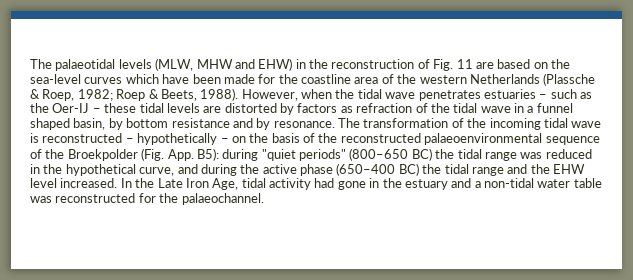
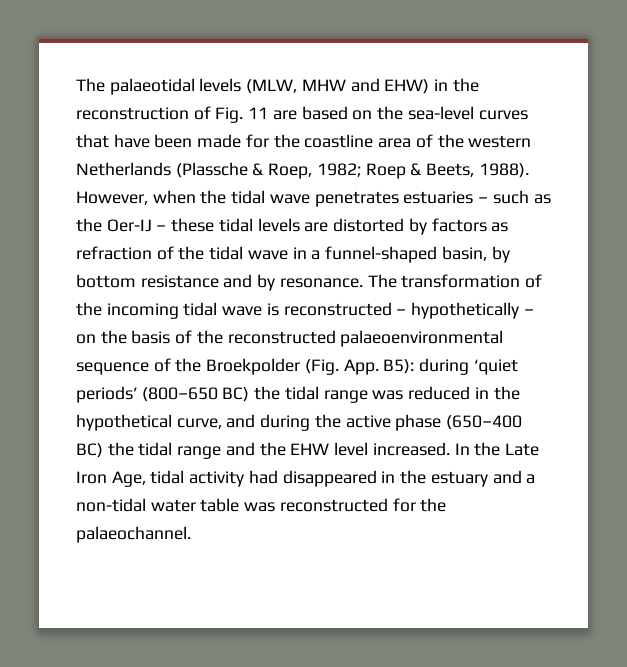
- The palaeotidal levels (MLW, MHW and EHW) in the reconstruction of Fig. 11 are based on the sea-level curves which have been made for the coastline area of the western Netherlands (Plassche & Roep, 1982; Roep & Beets, 1988).
+ The palaeotidal levels (MLW, MHW and EHW) in the reconstruction of Fig. 11 are based on the sea-level curves that have been made for the coastline area of the western Netherlands (Plassche & Roep, 1982; Roep & Beets, 1988).
- However, when the tidal wave penetrates estuaries – such as the Oer-IJ – these tidal levels are distorted by factors as refraction of the tidal wave in a funnel shaped basin, by bottom resistance and by resonance.
+ However, when the tidal wave penetrates estuaries – such as the Oer-IJ – these tidal levels are distorted by factors as refraction of the tidal wave in a funnel-shaped basin, by bottom resistance and by resonance.
- The transformation of the incoming tidal wave is reconstructed – hypothetically – on the basis of the reconstructed palaeoenvironmental sequence of the Broekpolder (Fig. App. B5): during "quiet periods" (800–650 BC) the tidal range was reduced in the hypothetical curve, and during the active phase (650–400 BC) the tidal range and the EHW level increased.
+ The transformation of the incoming tidal wave is reconstructed – hypothetically – on the basis of the reconstructed palaeoenvironmental sequence of the Broekpolder (Fig. App. B5): during ‘quiet periods’ (800–650 BC) the tidal range was reduced in the hypothetical curve, and during the active phase (650–400 BC) the tidal range and the EHW level increased.
- In the Late Iron Age, tidal activity had gone in the estuary and a non-tidal water table was reconstructed for the palaeochannel.
+ In the Late Iron Age, tidal activity had disappeared in the estuary and a non-tidal water table was reconstructed for the palaeochannel.

